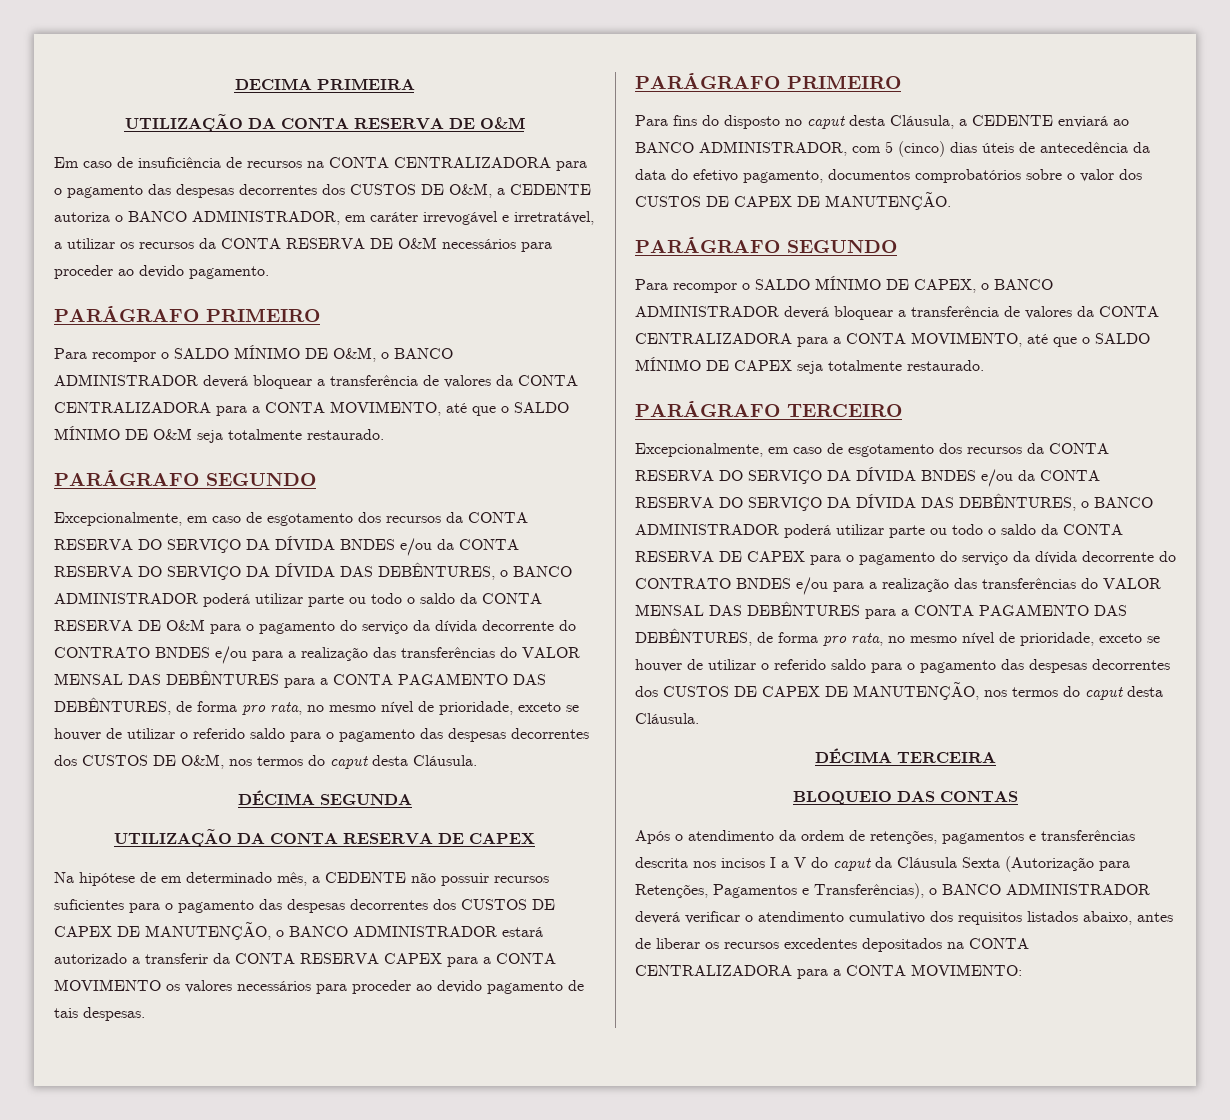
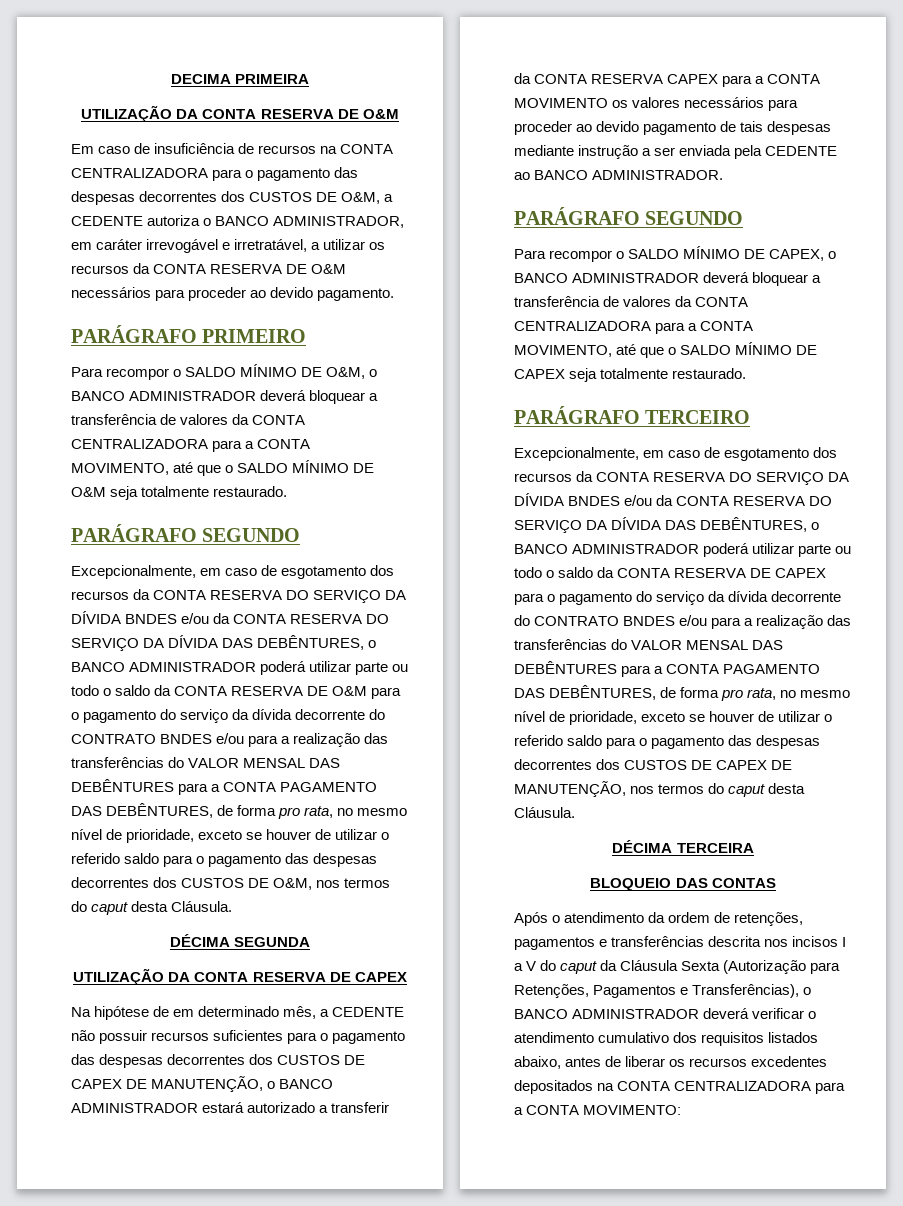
- Na hipótese de em determinado mês, a CEDENTE não possuir recursos suficientes para o pagamento das despesas decorrentes dos CUSTOS DE CAPEX DE MANUTENÇÃO, o BANCO ADMINISTRADOR estará autorizado a transferir da CONTA RESERVA CAPEX para a CONTA MOVIMENTO os valores necessários para proceder ao devido pagamento de tais despesas.
- PARÁGRAFO PRIMEIRO
- Para fins do disposto no caput desta Cláusula, a CEDENTE enviará ao BANCO ADMINISTRADOR, com 5 (cinco) dias úteis de antecedência da data do efetivo pagamento, documentos comprobatórios sobre o valor dos CUSTOS DE CAPEX DE MANUTENÇÃO.
+ Na hipótese de em determinado mês, a CEDENTE não possuir recursos suficientes para o pagamento das despesas decorrentes dos CUSTOS DE CAPEX DE MANUTENÇÃO, o BANCO ADMINISTRADOR estará autorizado a transferir da CONTA RESERVA CAPEX para a CONTA MOVIMENTO os valores necessários para proceder ao devido pagamento de tais despesas mediante instrução a ser enviada pela CEDENTE ao BANCO ADMINISTRADOR.

